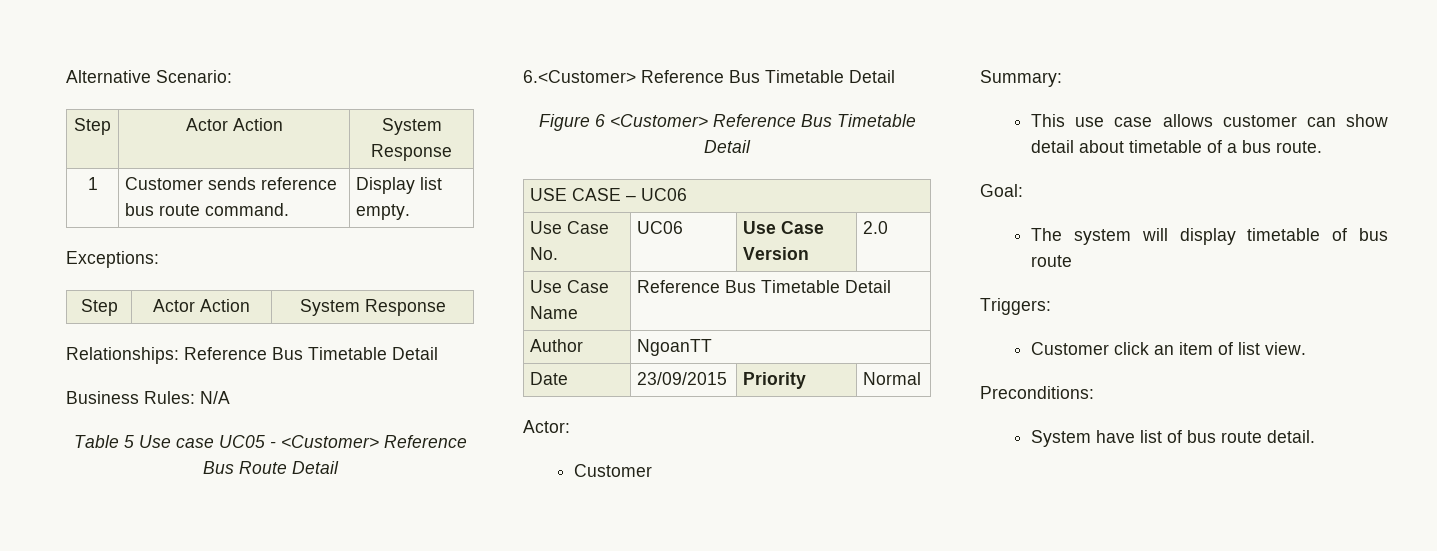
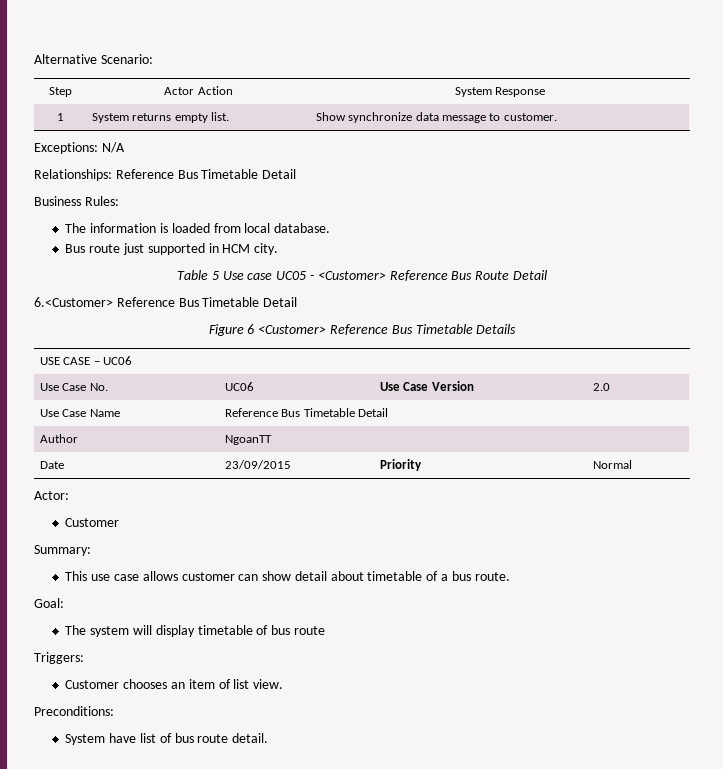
- 1 | Customer sends reference bus route command. | Display list empty.
- Exceptions:
- Step | Actor Action | System Response
+ 1 | System returns empty list. | Show synchronize data message to customer.
+ Exceptions: N/A
- Business Rules: N/A
+ Business Rules:
+ The information is loaded from local database.
+ Bus route just supported in HCM city.
- Figure 6 <Customer> Reference Bus Timetable Detail
+ Figure 6 <Customer> Reference Bus Timetable Details
- Customer click an item of list view.
+ Customer chooses an item of list view.

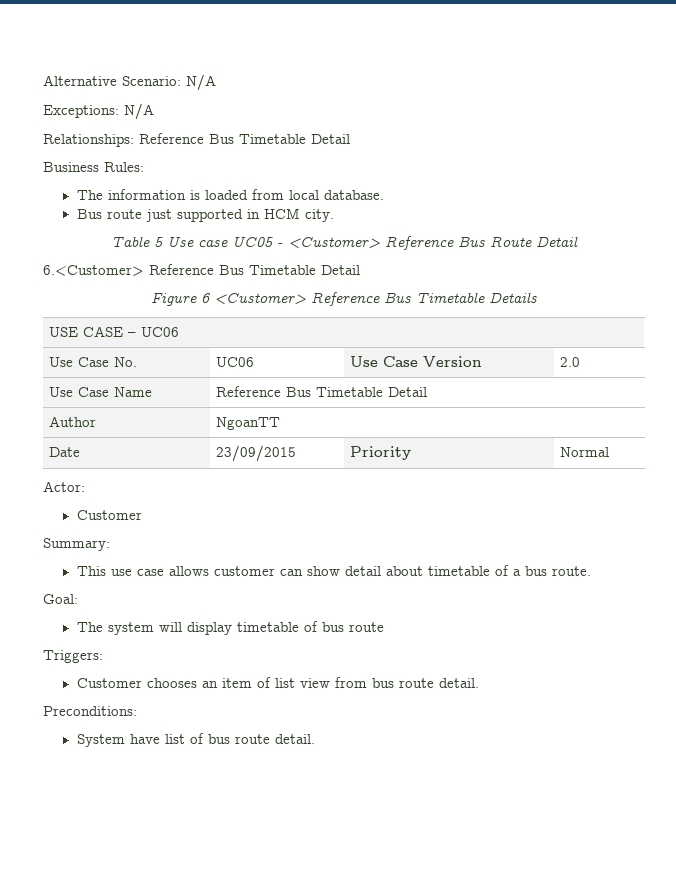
- Alternative Scenario:
- Step | Actor Action | System Response
- 1 | System returns empty list. | Show synchronize data message to customer.
+ Alternative Scenario: N/A
- Customer chooses an item of list view.
+ Customer chooses an item of list view from bus route detail.

